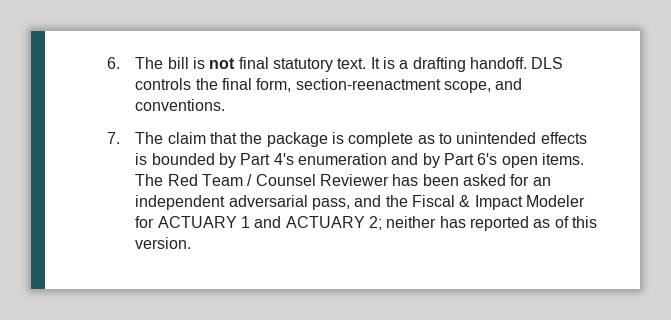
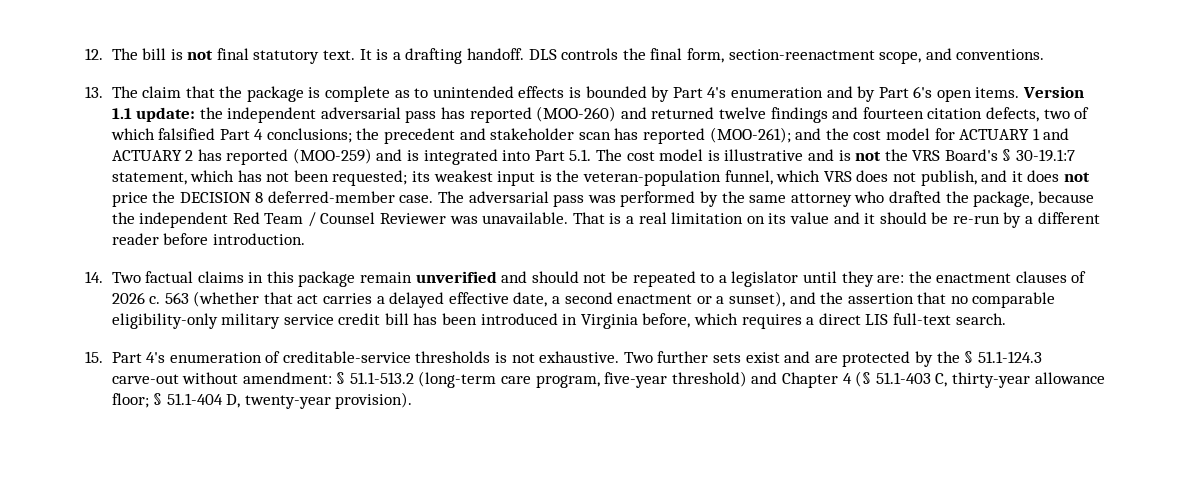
- 6. The bill is not final statutory text.
+ 12. The bill is not final statutory text.
- 7. The claim that the package is complete as to unintended effects is bounded by Part 4's enumeration and by Part 6's open items.
+ 13. The claim that the package is complete as to unintended effects is bounded by Part 4's enumeration and by Part 6's open items.
- The Red Team / Counsel Reviewer has been asked for an independent adversarial pass, and the Fiscal & Impact Modeler for ACTUARY 1 and ACTUARY 2; neither has reported as of this version.
+ Version 1.1 update: the independent adversarial pass has reported (MOO-260) and returned twelve findings and fourteen citation defects, two of which falsified Part 4 conclusions; the precedent and stakeholder scan has reported (MOO-261); and the cost model for ACTUARY 1 and ACTUARY 2 has reported (MOO-259) and is integrated into Part 5.1. The cost model is illustrative and is not the VRS Board's § 30-19.1:7 statement, which has not been requested; its weakest input is the veteran-population funnel, which VRS does not publish, and it does not price the DECISION 8 deferred-member case. The adversarial pass was performed by the same attorney who drafted the package, because the independent Red Team / Counsel Reviewer was unavailable. That is a real limitation on its value and it should be re-run by a different reader before introduction.
+ 14. Two factual claims in this package remain unverified and should not be repeated to a legislator until they are: the enactment clauses of 2026 c. 563 (whether that act carries a delayed effective date, a second enactment or a sunset), and the assertion that no comparable eligibility-only military service credit bill has been introduced in Virginia before, which requires a direct LIS full-text search.
+ 15. Part 4's enumeration of creditable-service thresholds is not exhaustive. Two further sets exist and are protected by the § 51.1-124.3 carve-out without amendment: § 51.1-513.2 (long-term care program, five-year threshold) and Chapter 4 (§ 51.1-403 C, thirty-year allowance floor; § 51.1-404 D, twenty-year provision).

